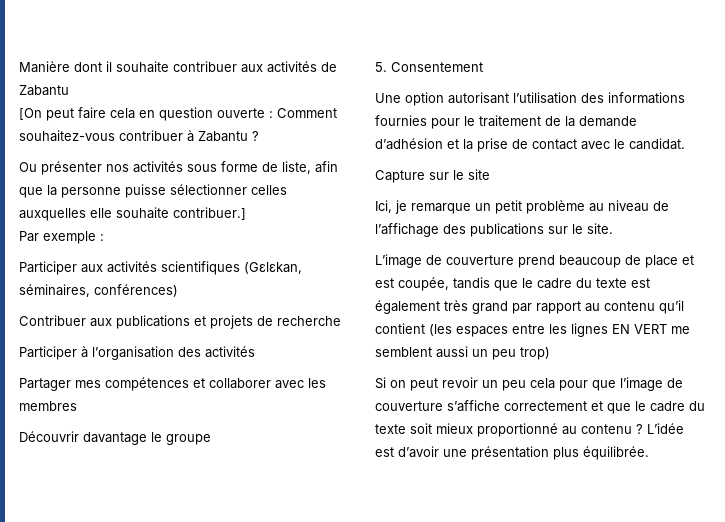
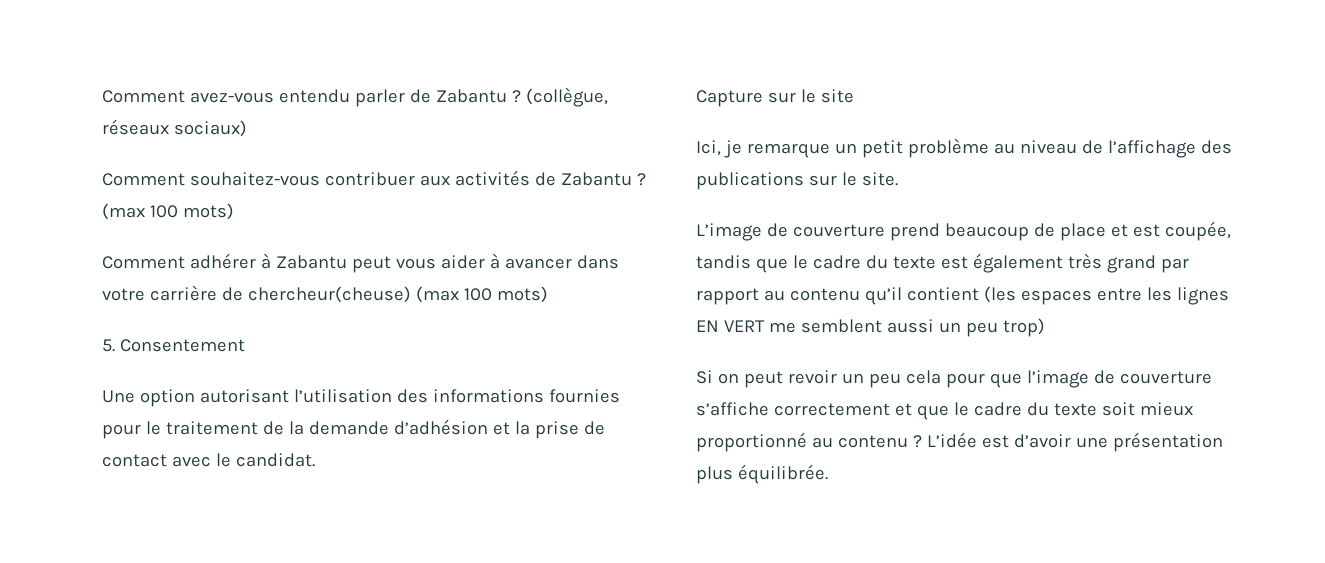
- Manière dont il souhaite contribuer aux activités de Zabantu
- [On peut faire cela en question ouverte : Comment souhaitez-vous contribuer à Zabantu ?
- Ou présenter nos activités sous forme de liste, afin que la personne puisse sélectionner celles auxquelles elle souhaite contribuer.]
- Par exemple :
- Participer aux activités scientifiques (Gɛlɛkan, séminaires, conférences)
- Contribuer aux publications et projets de recherche
- Participer à l’organisation des activités
- Partager mes compétences et collaborer avec les membres
- Découvrir davantage le groupe
+ Comment avez-vous entendu parler de Zabantu ? (collègue, réseaux sociaux)
+ Comment souhaitez-vous contribuer aux activités de Zabantu ? (max 100 mots)
+ Comment adhérer à Zabantu peut vous aider à avancer dans votre carrière de chercheur(cheuse) (max 100 mots)

